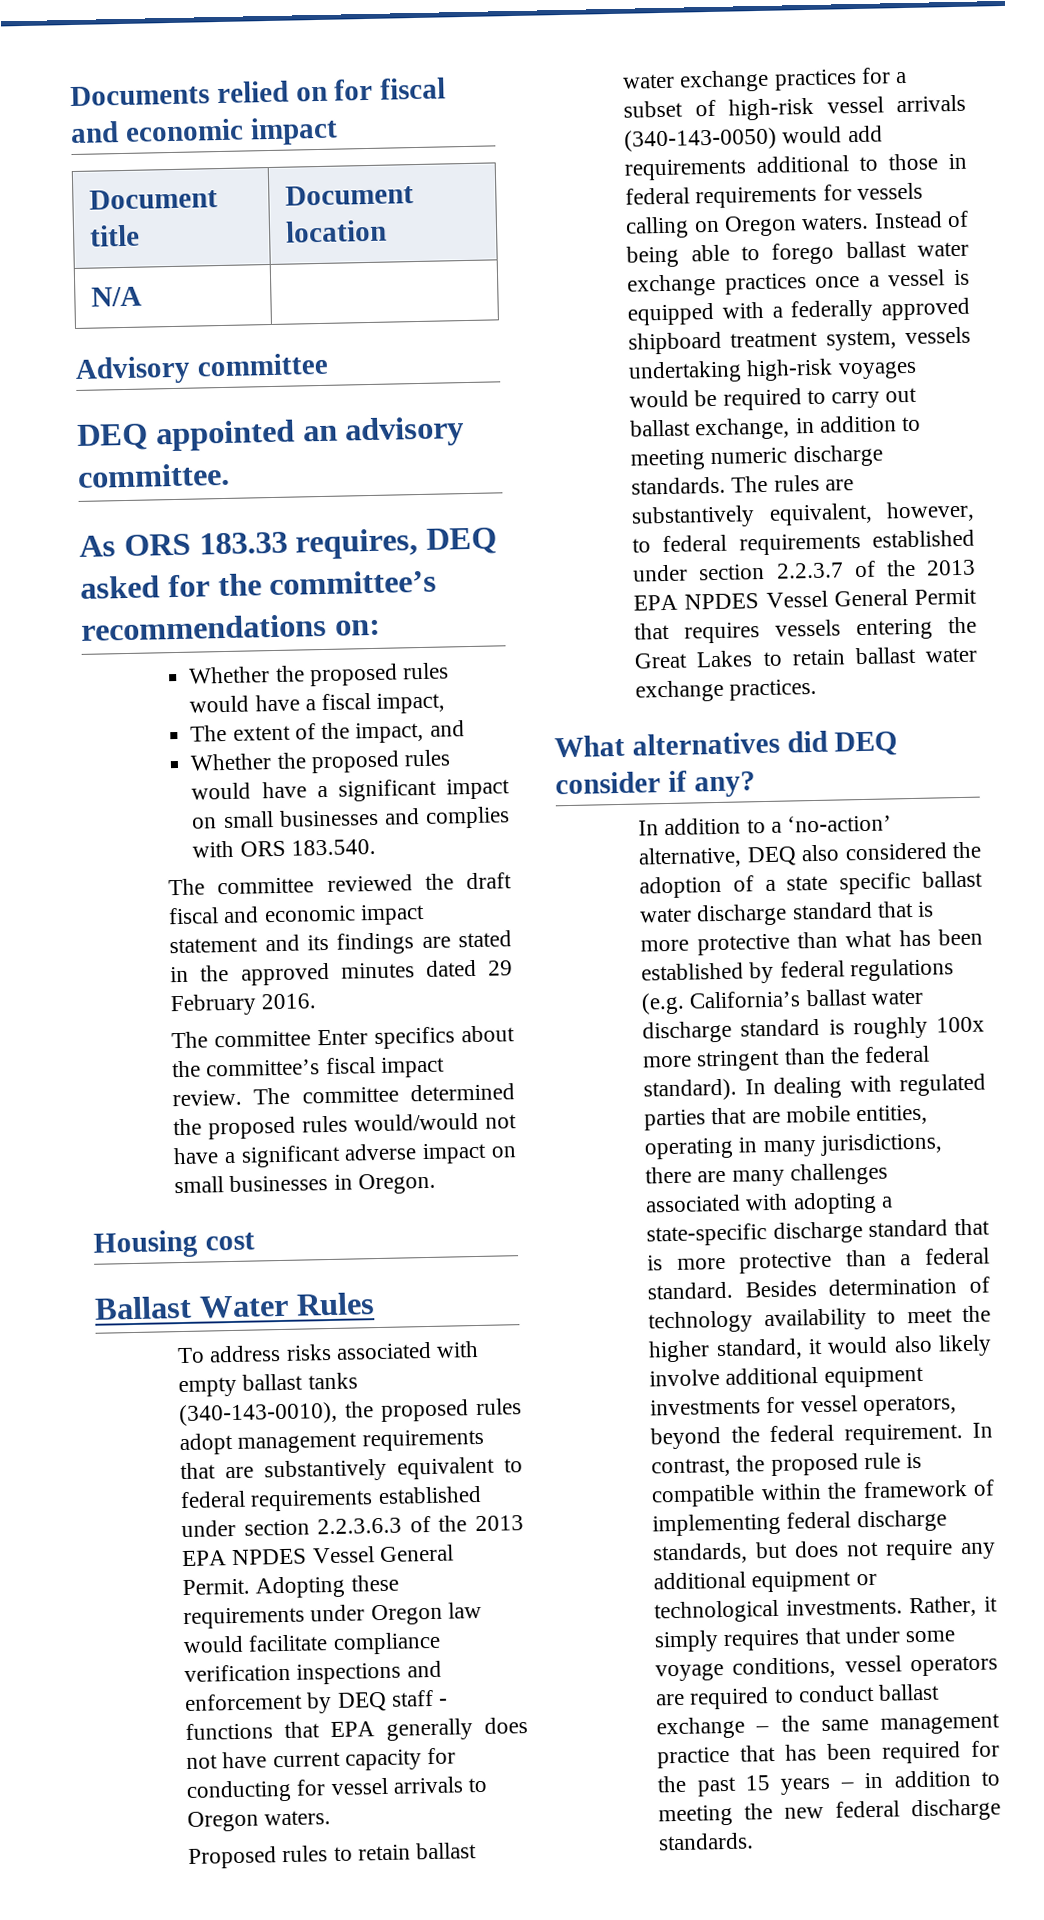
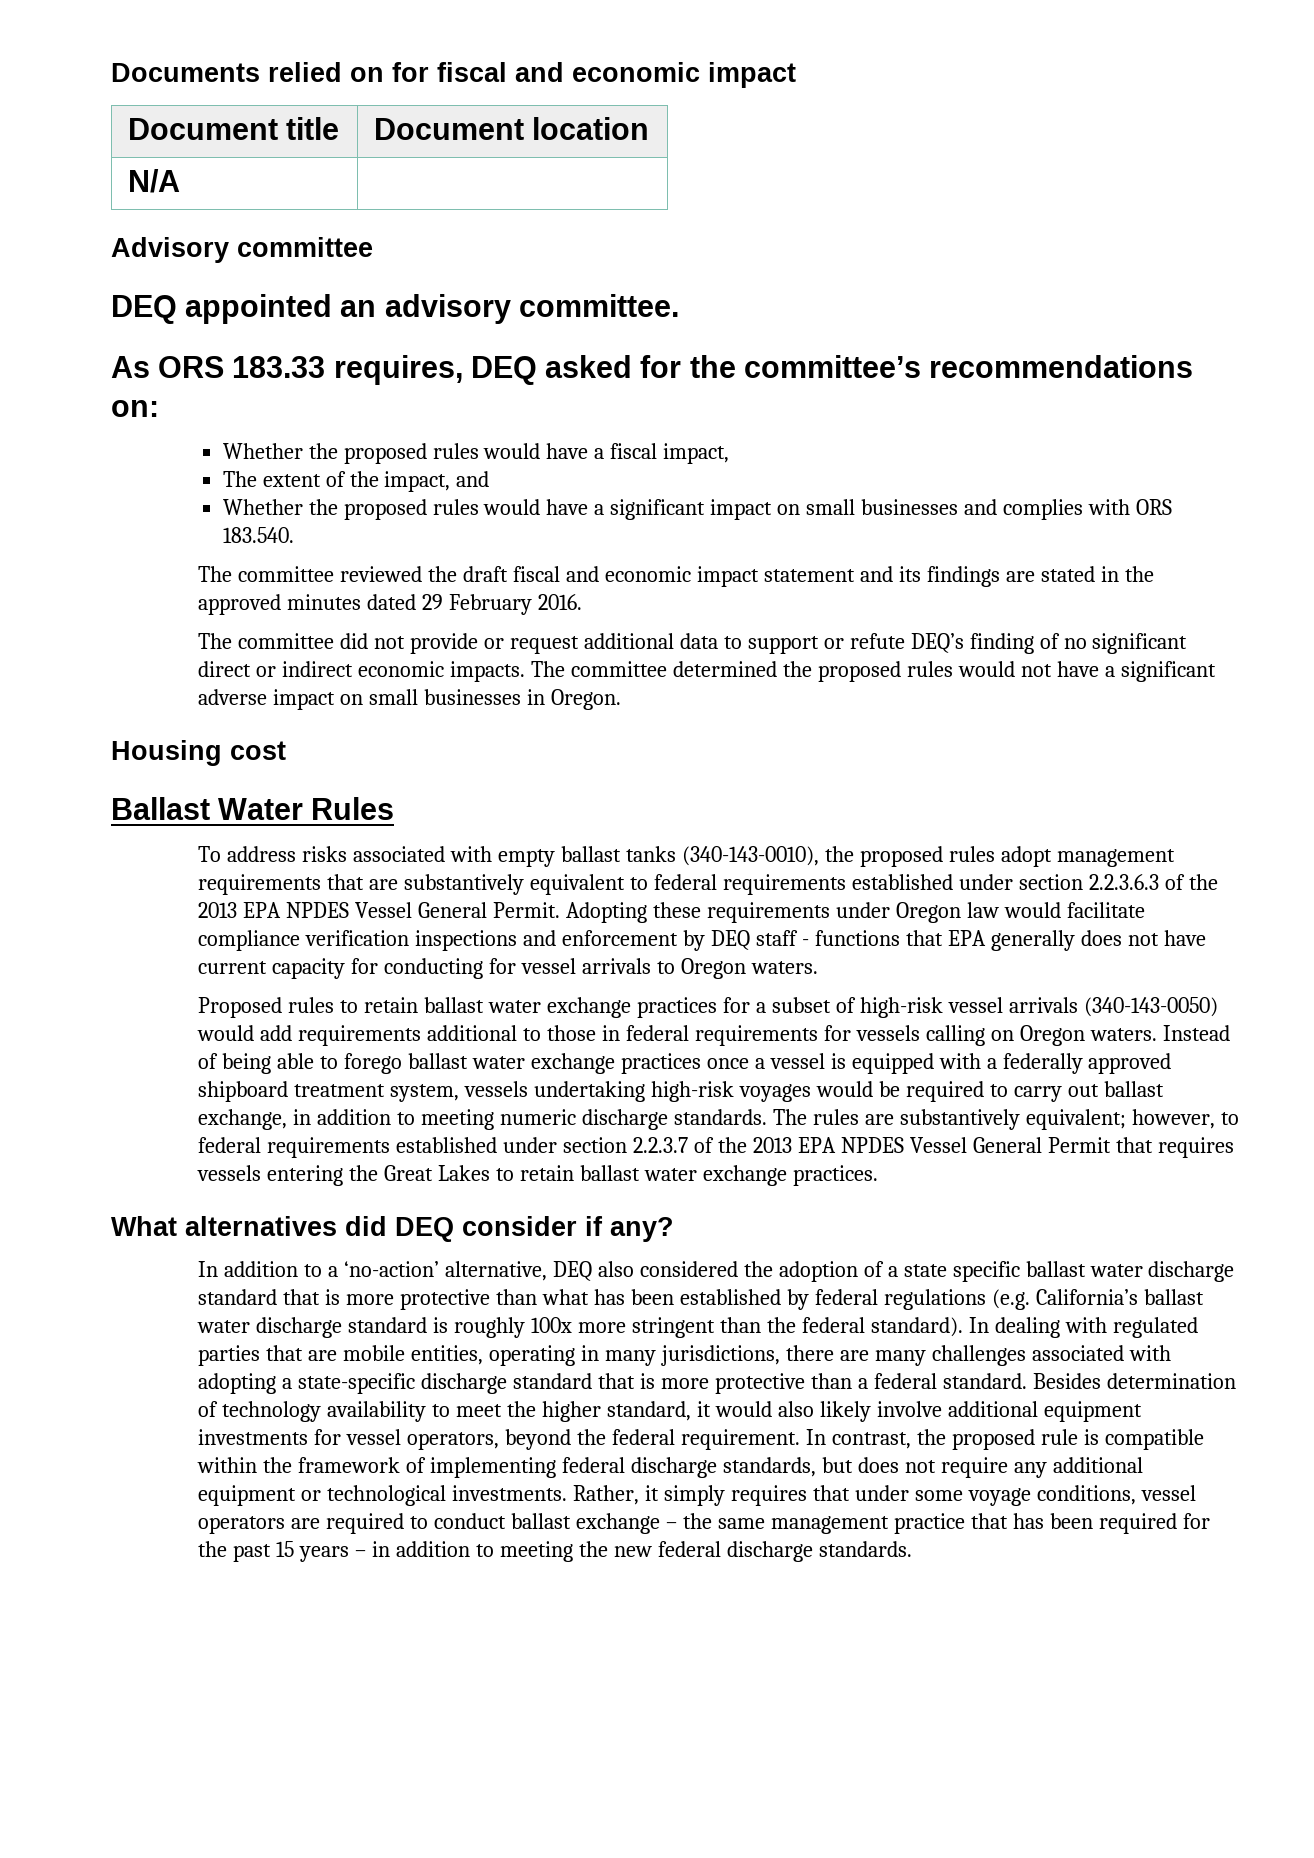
- The committee Enter specifics about the committee’s fiscal impact review.
+ The committee did not provide or request additional data to support or refute DEQ’s finding of no significant direct or indirect economic impacts.
- The committee determined the proposed rules would/would not have a significant adverse impact on small businesses in Oregon.
+ The committee determined the proposed rules would not have a significant adverse impact on small businesses in Oregon.
- The rules are substantively equivalent, however, to federal requirements established under section 2.2.3.7 of the 2013 EPA NPDES Vessel General Permit that requires vessels entering the Great Lakes to retain ballast water exchange practices.
+ The rules are substantively equivalent; however, to federal requirements established under section 2.2.3.7 of the 2013 EPA NPDES Vessel General Permit that requires vessels entering the Great Lakes to retain ballast water exchange practices.

